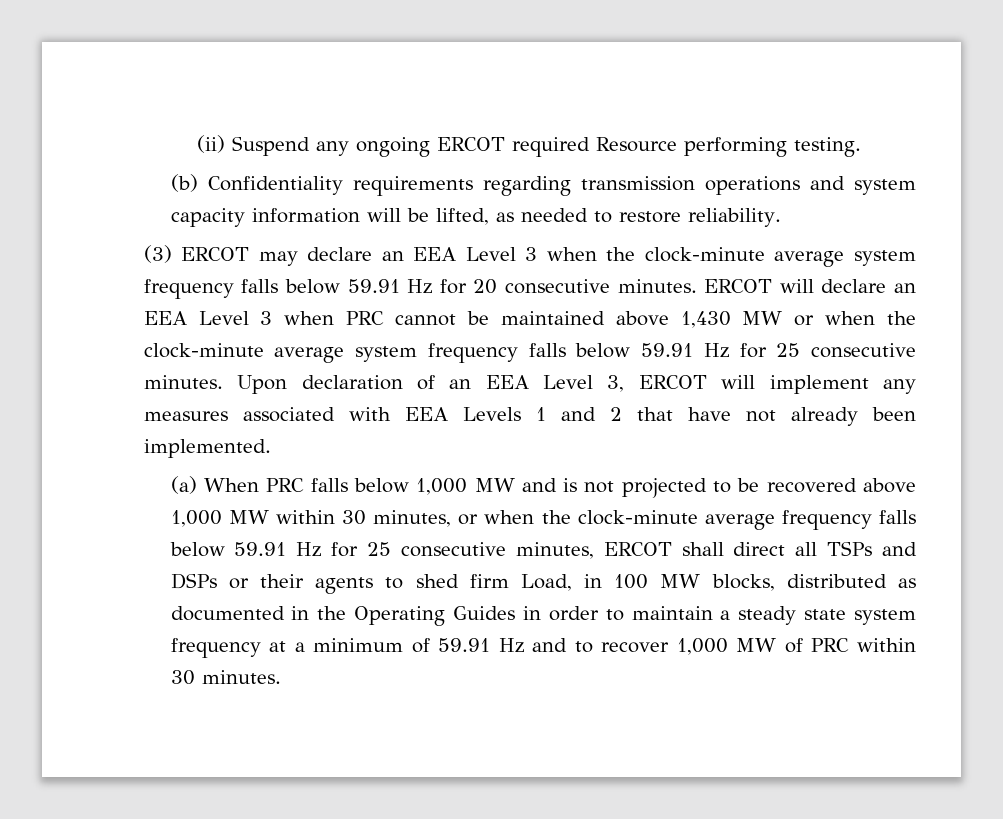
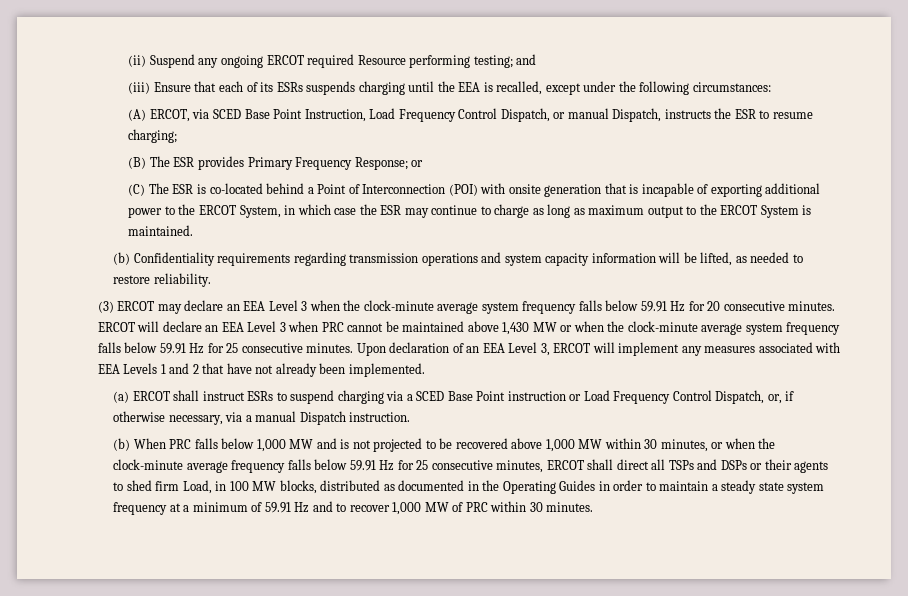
- (ii) Suspend any ongoing ERCOT required Resource performing testing.
+ (ii) Suspend any ongoing ERCOT required Resource performing testing; and
+ (iii) Ensure that each of its ESRs suspends charging until the EEA is recalled, except under the following circumstances:
+ (A) ERCOT, via SCED Base Point Instruction, Load Frequency Control Dispatch, or manual Dispatch, instructs the ESR to resume charging;
+ (B) The ESR provides Primary Frequency Response; or
+ (C) The ESR is co-located behind a Point of Interconnection (POI) with onsite generation that is incapable of exporting additional power to the ERCOT System, in which case the ESR may continue to charge as long as maximum output to the ERCOT System is maintained.
- (a) When PRC falls below 1,000 MW and is not projected to be recovered above 1,000 MW within 30 minutes, or when the clock-minute average frequency falls below 59.91 Hz for 25 consecutive minutes, ERCOT shall direct all TSPs and DSPs or their agents to shed firm Load, in 100 MW blocks, distributed as documented in the Operating Guides in order to maintain a steady state system frequency at a minimum of 59.91 Hz and to recover 1,000 MW of PRC within 30 minutes.
+ (a) ERCOT shall instruct ESRs to suspend charging via a SCED Base Point instruction or Load Frequency Control Dispatch, or, if otherwise necessary, via a manual Dispatch instruction.
+ (b) When PRC falls below 1,000 MW and is not projected to be recovered above 1,000 MW within 30 minutes, or when the clock-minute average frequency falls below 59.91 Hz for 25 consecutive minutes, ERCOT shall direct all TSPs and DSPs or their agents to shed firm Load, in 100 MW blocks, distributed as documented in the Operating Guides in order to maintain a steady state system frequency at a minimum of 59.91 Hz and to recover 1,000 MW of PRC within 30 minutes.

